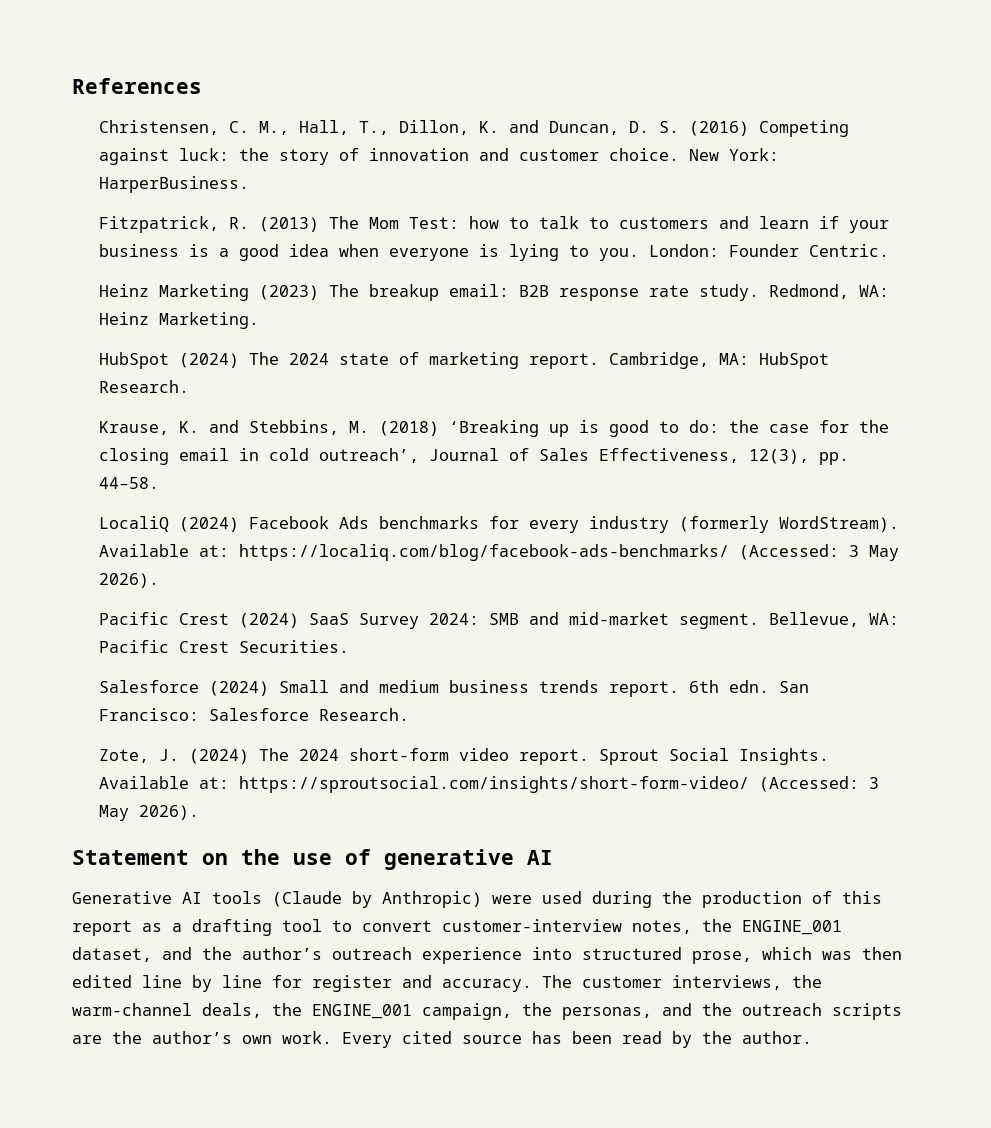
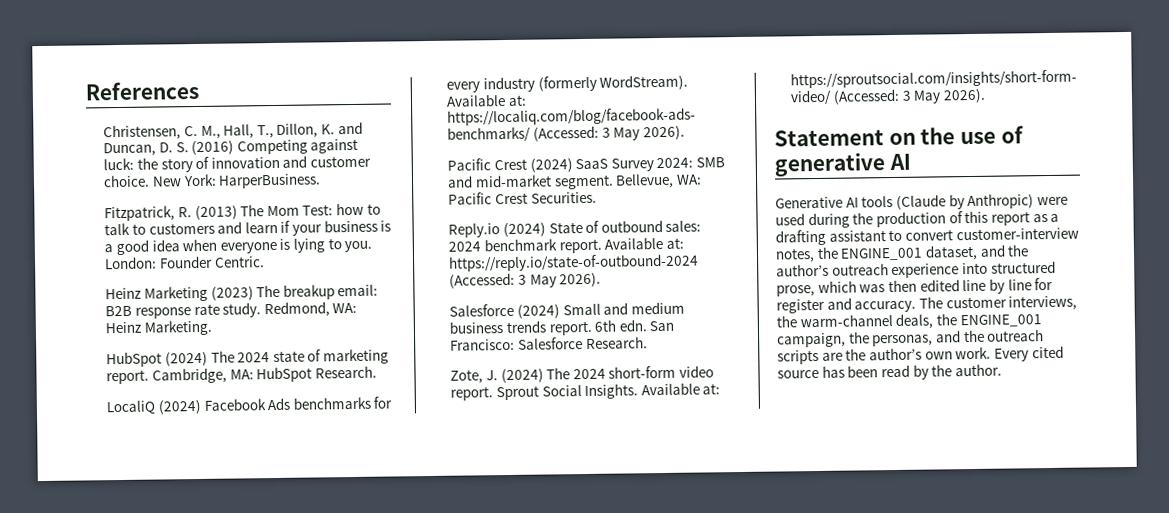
- Krause, K. and Stebbins, M. (2018) ‘Breaking up is good to do: the case for the closing email in cold outreach’, Journal of Sales Effectiveness, 12(3), pp. 44–58.
+ Reply.io (2024) State of outbound sales: 2024 benchmark report. Available at: https://reply.io/state-of-outbound-2024 (Accessed: 3 May 2026).
- Generative AI tools (Claude by Anthropic) were used during the production of this report as a drafting tool to convert customer-interview notes, the ENGINE_001 dataset, and the author’s outreach experience into structured prose, which was then edited line by line for register and accuracy.
+ Generative AI tools (Claude by Anthropic) were used during the production of this report as a drafting assistant to convert customer-interview notes, the ENGINE_001 dataset, and the author’s outreach experience into structured prose, which was then edited line by line for register and accuracy.

